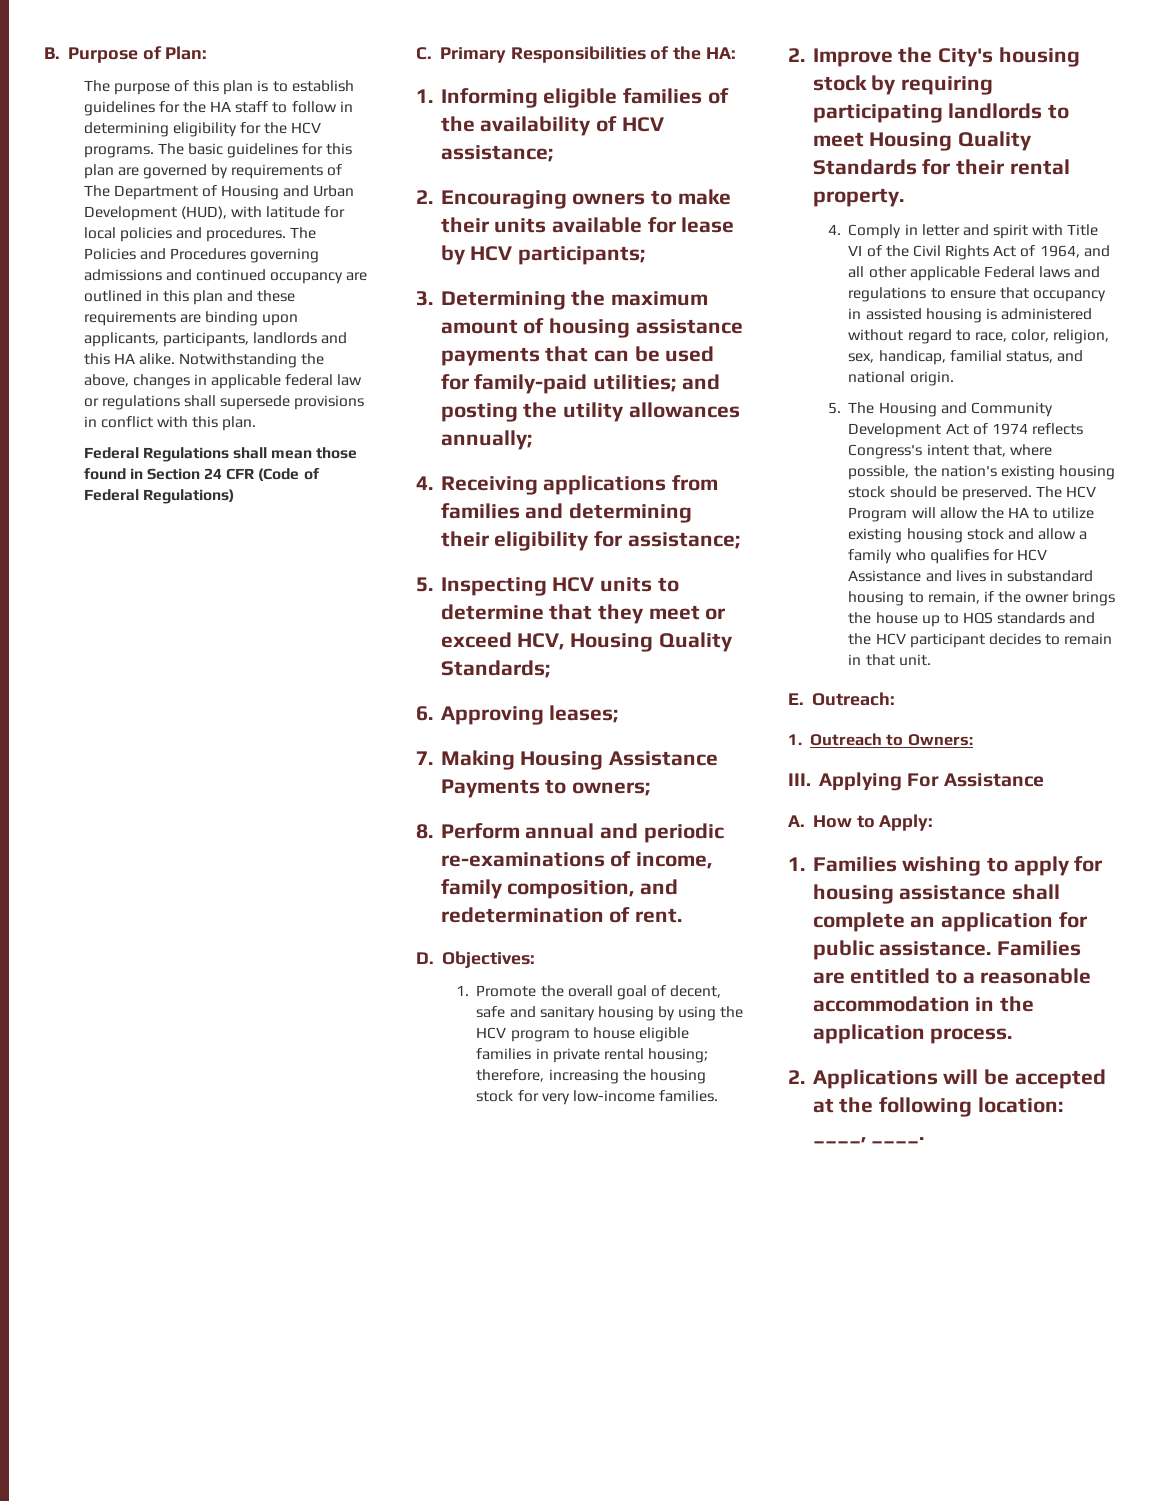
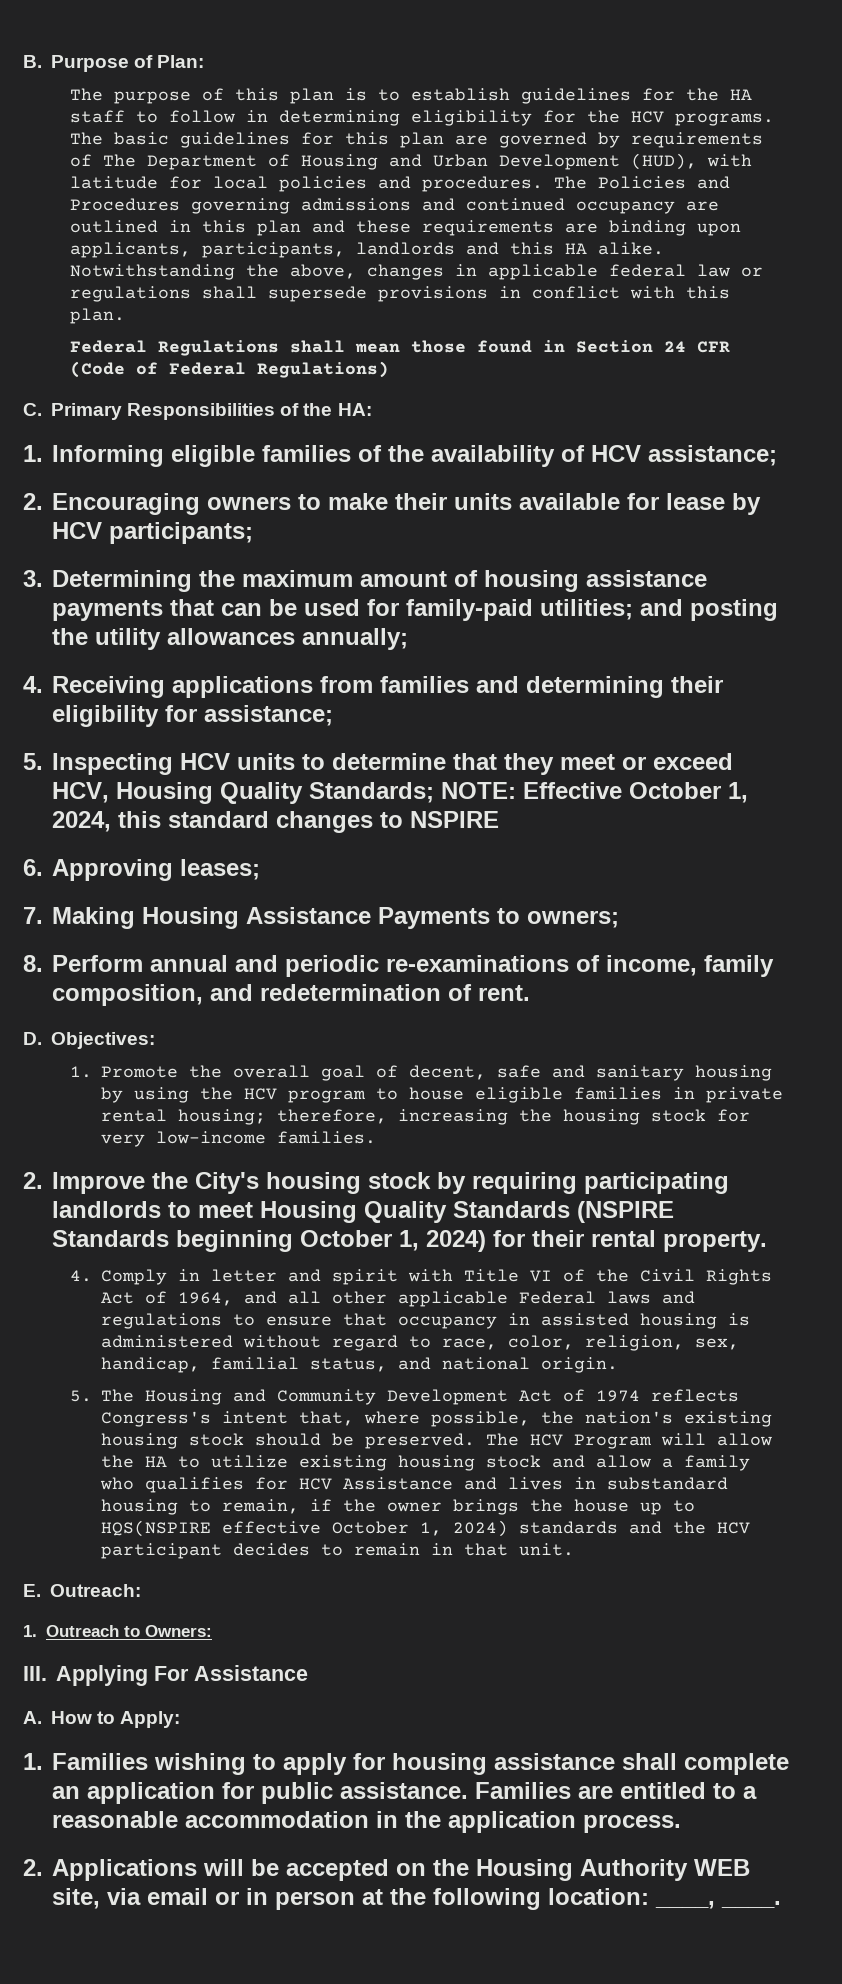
- 5. Inspecting HCV units to determine that they meet or exceed HCV, Housing Quality Standards;
+ 5. Inspecting HCV units to determine that they meet or exceed HCV, Housing Quality Standards; NOTE: Effective October 1, 2024, this standard changes to NSPIRE
- 2. Improve the City's housing stock by requiring participating landlords to meet Housing Quality Standards for their rental property.
+ 2. Improve the City's housing stock by requiring participating landlords to meet Housing Quality Standards (NSPIRE Standards beginning October 1, 2024) for their rental property.
- The HCV Program will allow the HA to utilize existing housing stock and allow a family who qualifies for HCV Assistance and lives in substandard housing to remain, if the owner brings the house up to HQS standards and the HCV participant decides to remain in that unit.
+ The HCV Program will allow the HA to utilize existing housing stock and allow a family who qualifies for HCV Assistance and lives in substandard housing to remain, if the owner brings the house up to HQS(NSPIRE effective October 1, 2024) standards and the HCV participant decides to remain in that unit.
- 2. Applications will be accepted at the following location: ____, ____.
+ 2. Applications will be accepted on the Housing Authority WEB site, via email or in person at the following location: ____, ____.

